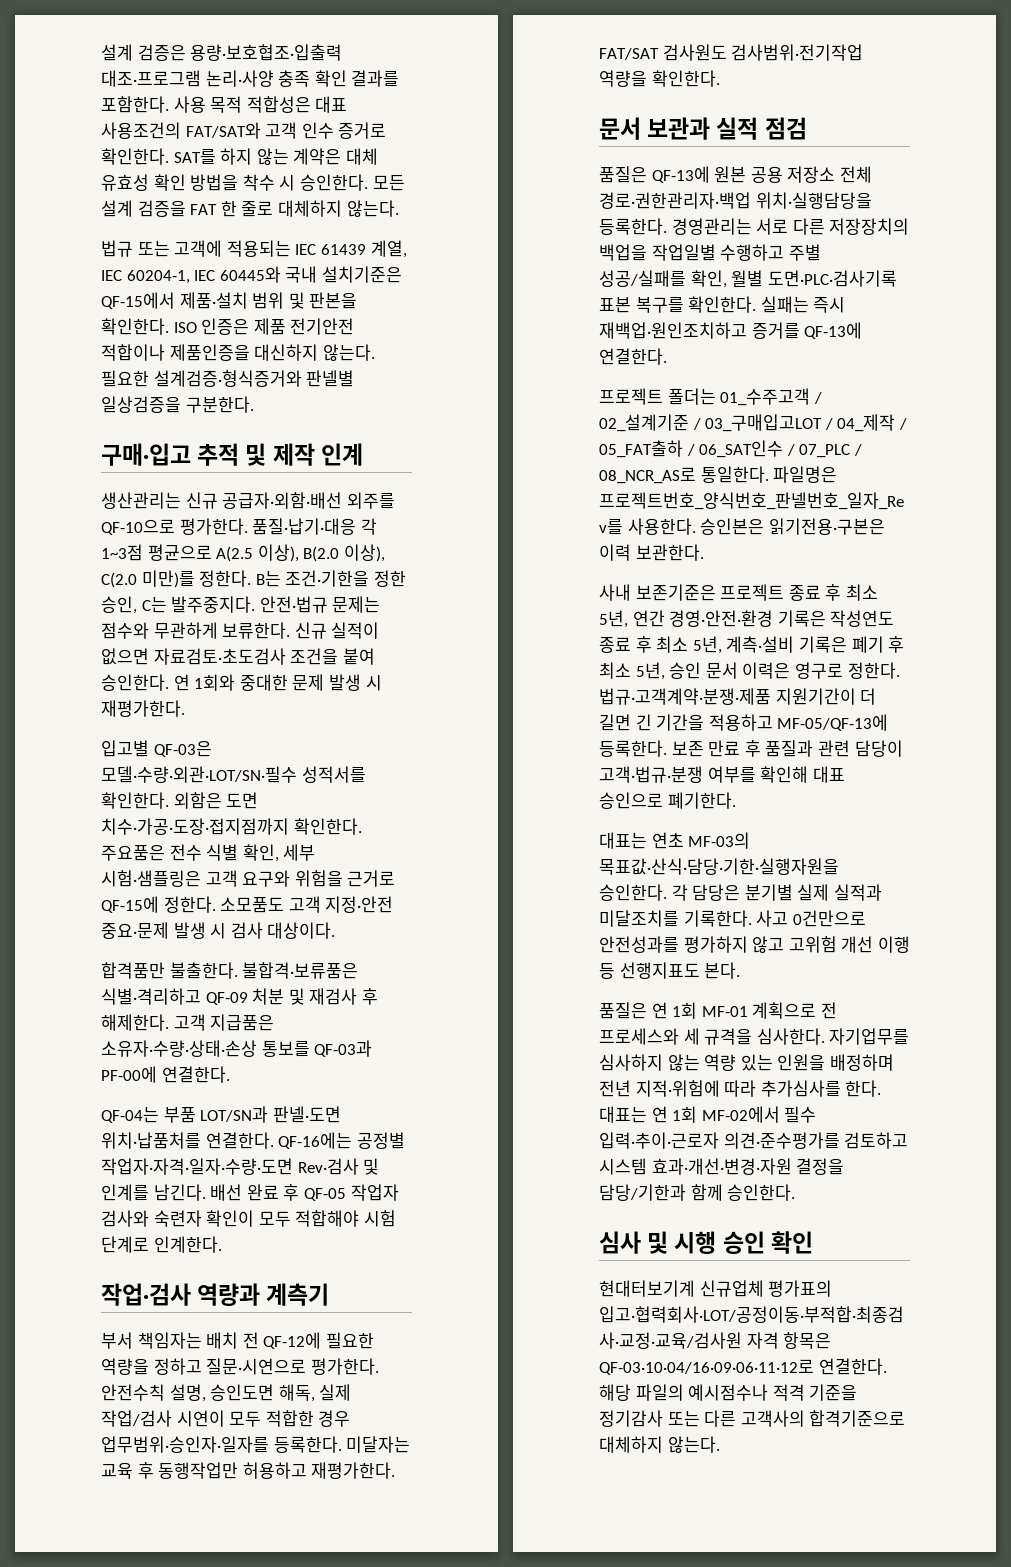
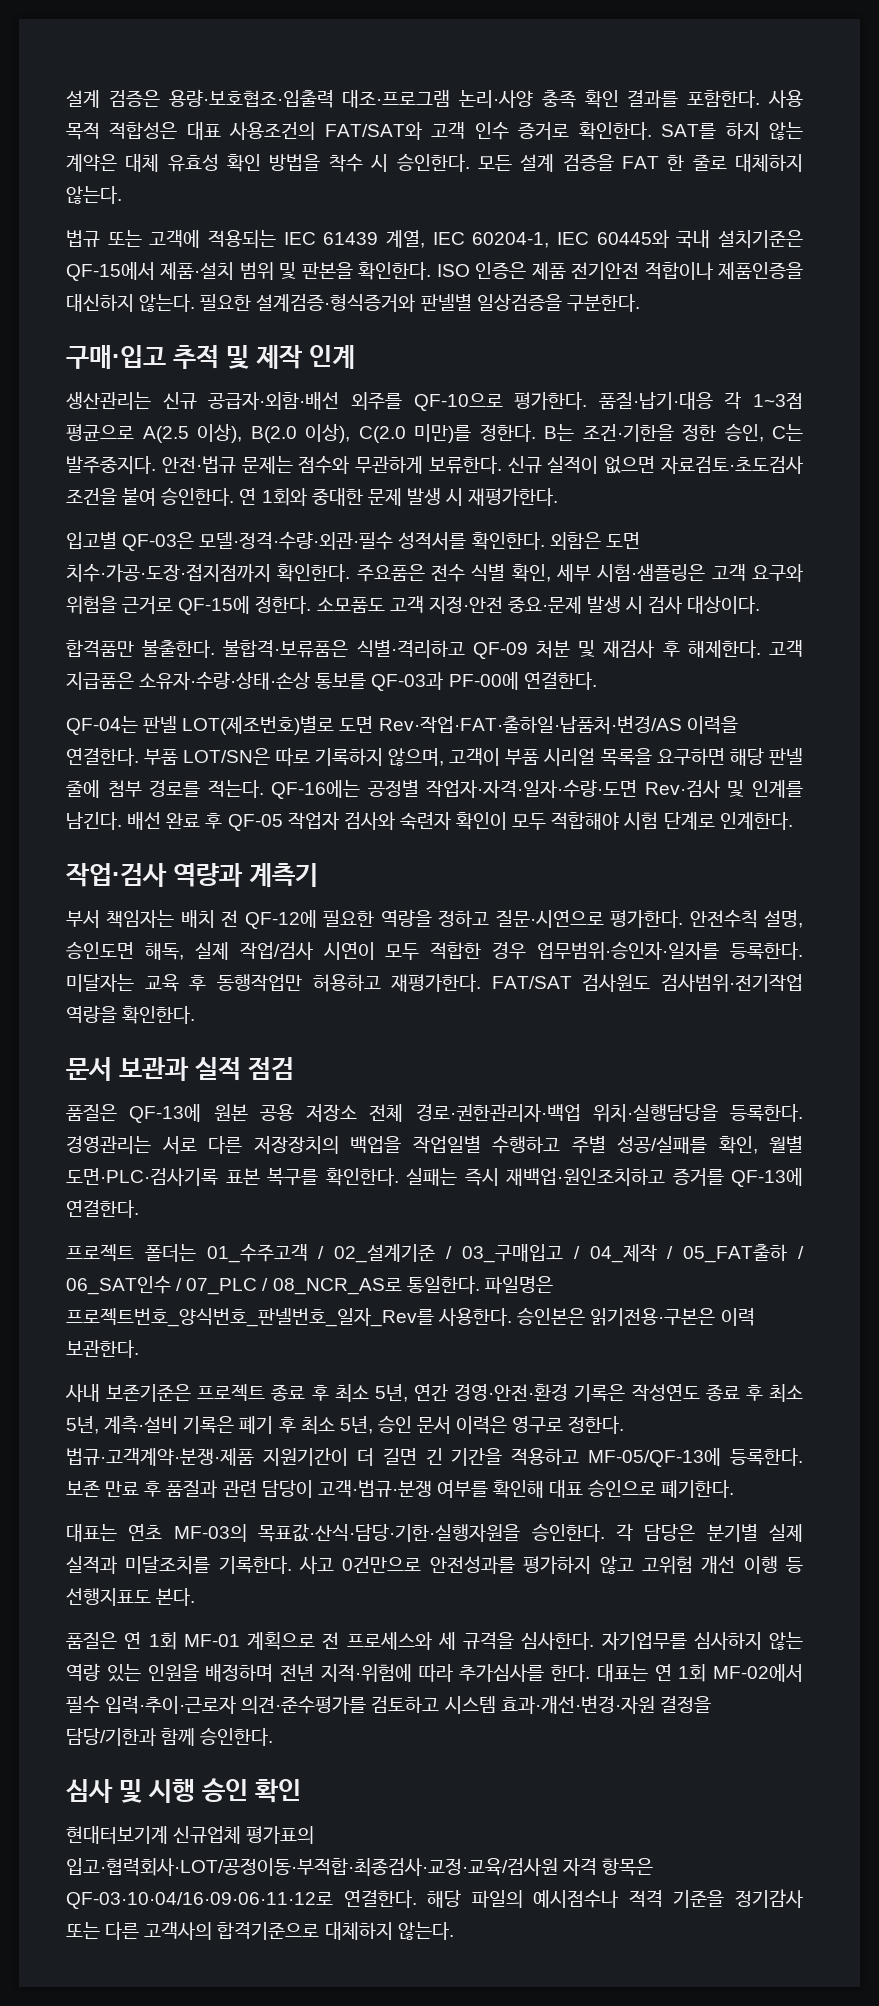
- 입고별 QF-03은 모델·수량·외관·LOT/SN·필수 성적서를 확인한다.
+ 입고별 QF-03은 모델·정격·수량·외관·필수 성적서를 확인한다.
- QF-04는 부품 LOT/SN과 판넬·도면 위치·납품처를 연결한다.
+ QF-04는 판넬 LOT(제조번호)별로 도면 Rev·작업·FAT·출하일·납품처·변경/AS 이력을 연결한다. 부품 LOT/SN은 따로 기록하지 않으며, 고객이 부품 시리얼 목록을 요구하면 해당 판넬 줄에 첨부 경로를 적는다.
- 프로젝트 폴더는 01_수주고객 / 02_설계기준 / 03_구매입고LOT / 04_제작 / 05_FAT출하 / 06_SAT인수 / 07_PLC / 08_NCR_AS로 통일한다.
+ 프로젝트 폴더는 01_수주고객 / 02_설계기준 / 03_구매입고 / 04_제작 / 05_FAT출하 / 06_SAT인수 / 07_PLC / 08_NCR_AS로 통일한다.

